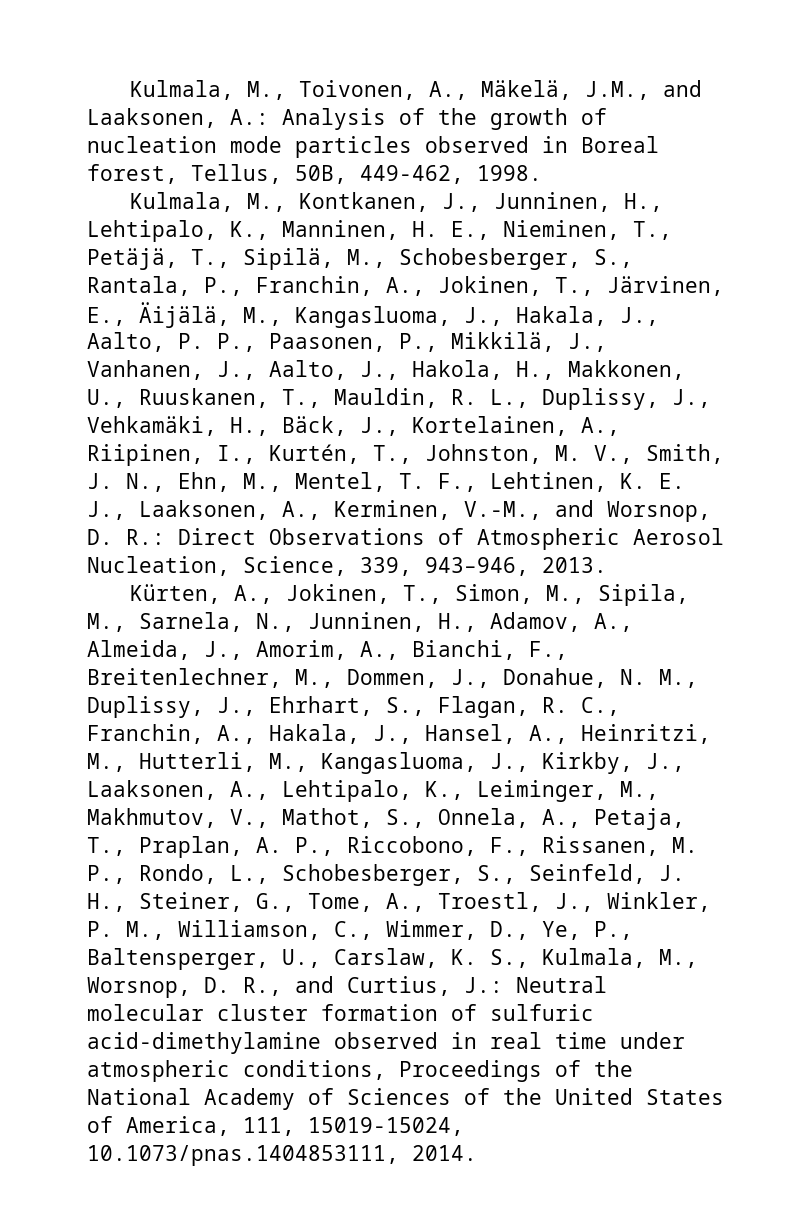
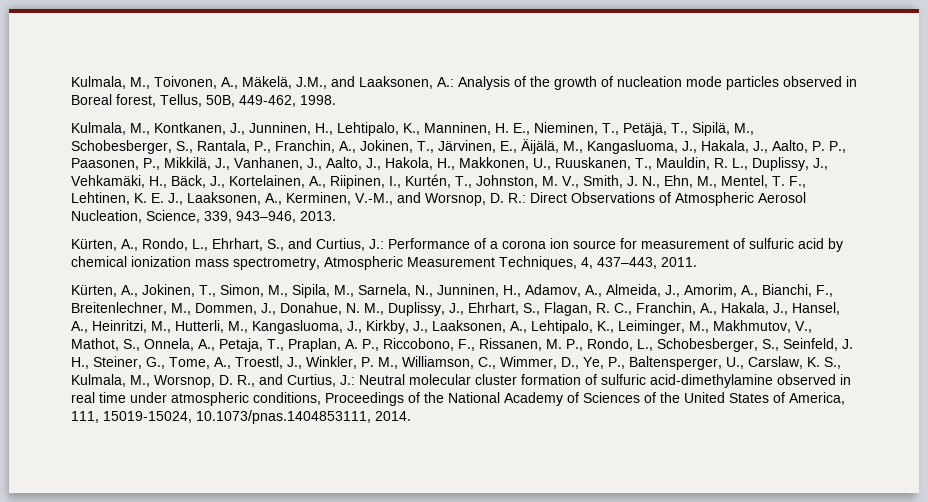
+ Kürten, A., Rondo, L., Ehrhart, S., and Curtius, J.: Performance of a corona ion source for measurement of sulfuric acid by chemical ionization mass spectrometry, Atmospheric Measurement Techniques, 4, 437–443, 2011.

